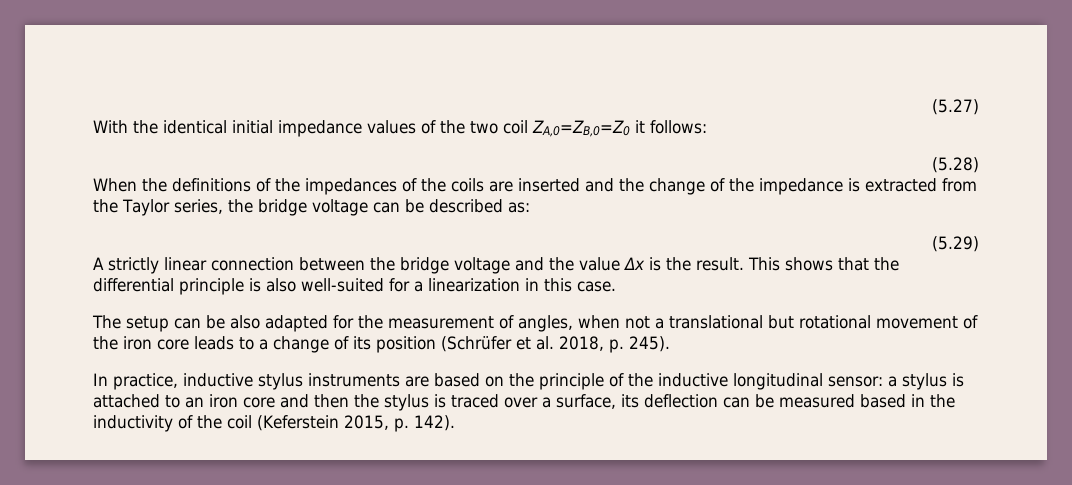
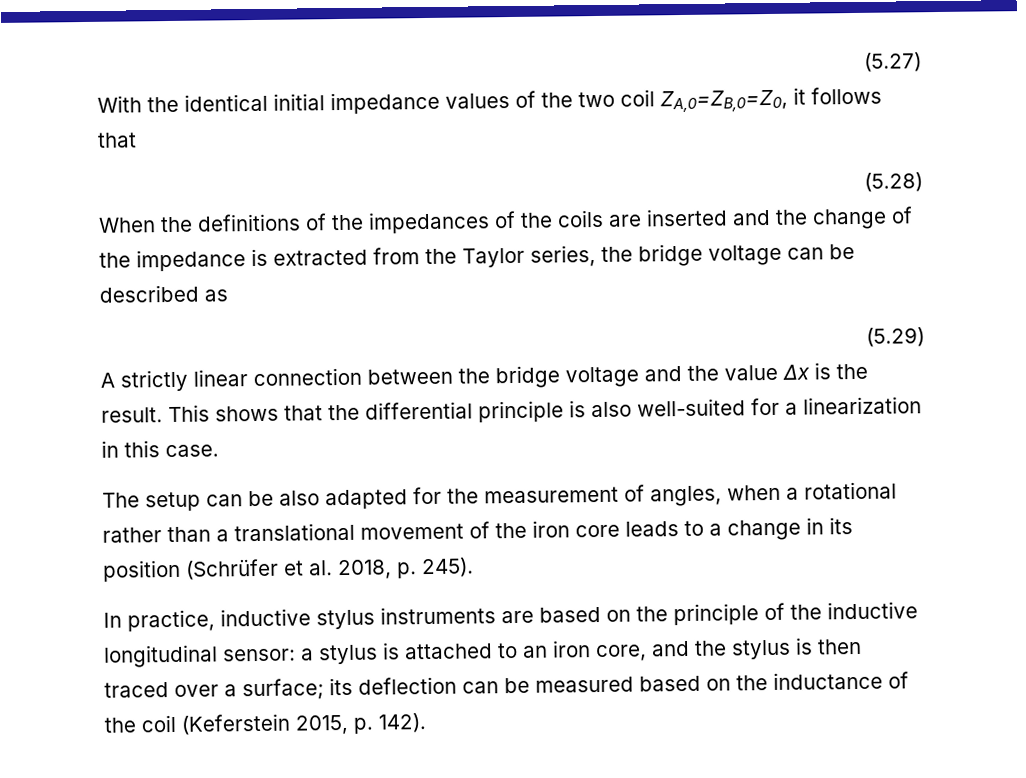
- With the identical initial impedance values of the two coil ZA,0=ZB,0=Z0 it follows:
+ With the identical initial impedance values of the two coil ZA,0=ZB,0=Z0, it follows that
- When the definitions of the impedances of the coils are inserted and the change of the impedance is extracted from the Taylor series, the bridge voltage can be described as:
+ When the definitions of the impedances of the coils are inserted and the change of the impedance is extracted from the Taylor series, the bridge voltage can be described as
- The setup can be also adapted for the measurement of angles, when not a translational but rotational movement of the iron core leads to a change of its position (Schrüfer et al. 2018, p. 245).
+ The setup can be also adapted for the measurement of angles, when a rotational rather than a translational movement of the iron core leads to a change in its position (Schrüfer et al. 2018, p. 245).
- In practice, inductive stylus instruments are based on the principle of the inductive longitudinal sensor: a stylus is attached to an iron core and then the stylus is traced over a surface, its deflection can be measured based in the inductivity of the coil (Keferstein 2015, p. 142).
+ In practice, inductive stylus instruments are based on the principle of the inductive longitudinal sensor: a stylus is attached to an iron core, and the stylus is then traced over a surface; its deflection can be measured based on the inductance of the coil (Keferstein 2015, p. 142).

